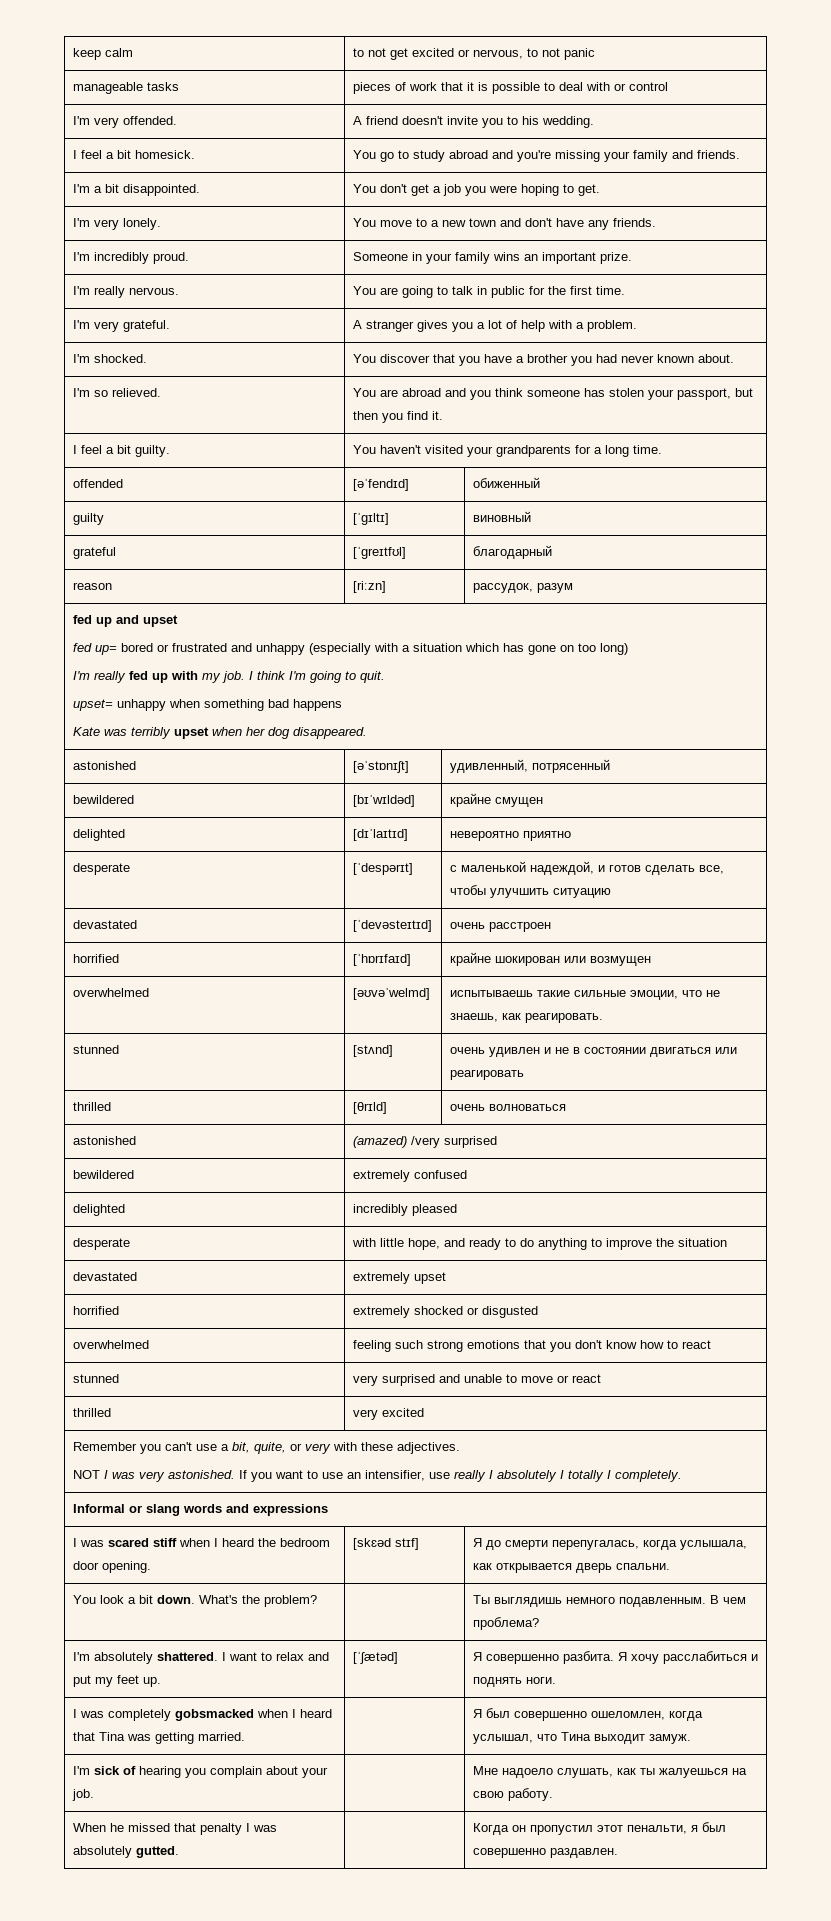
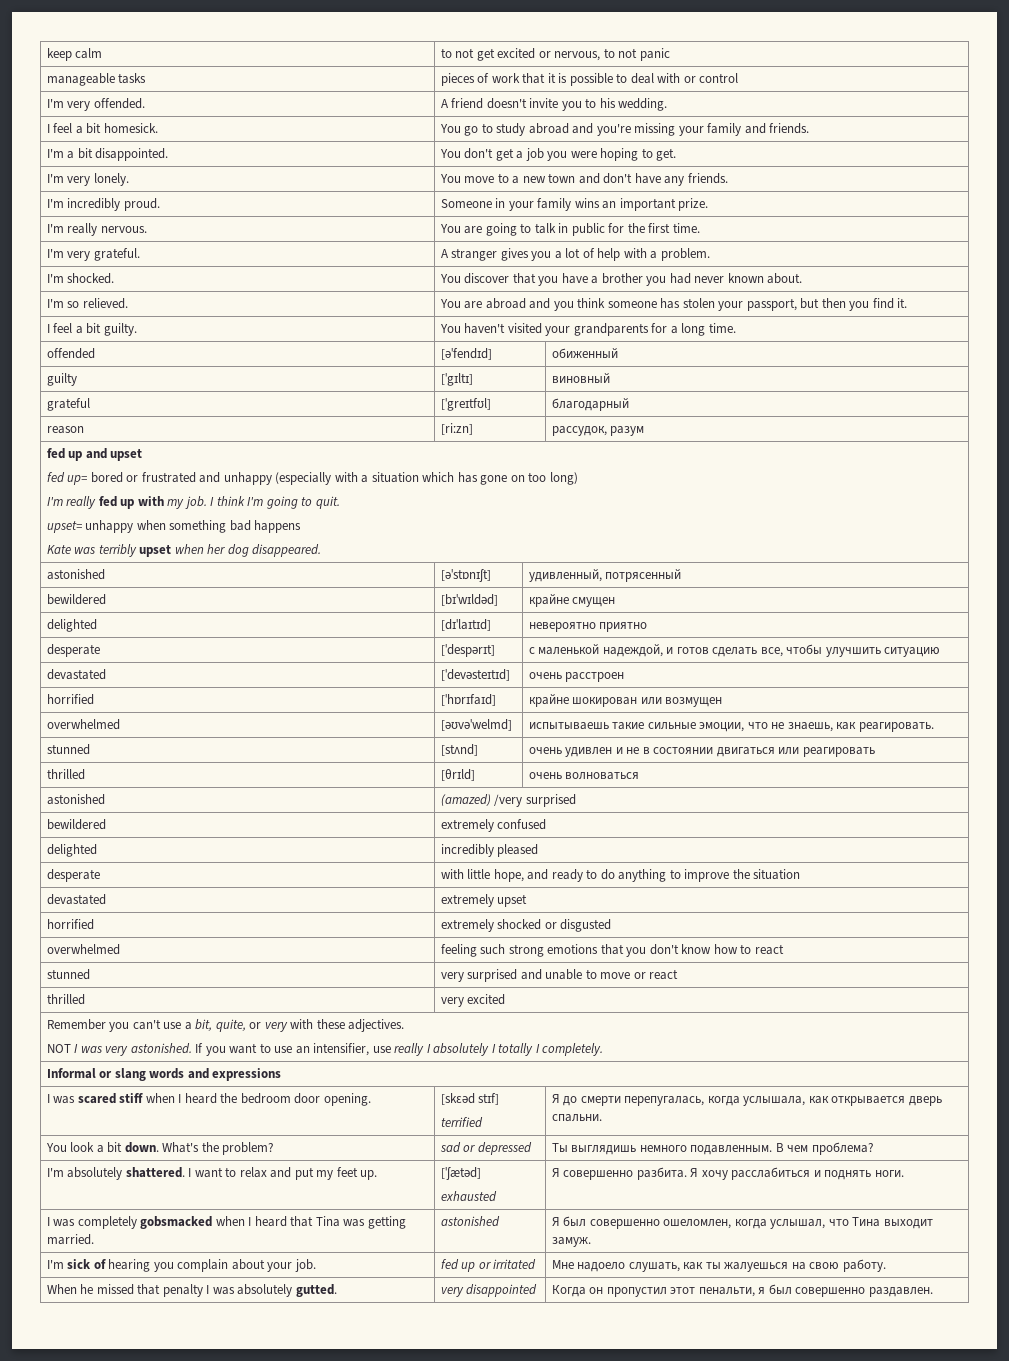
- I was scared stiff when I heard the bedroom door opening. | [skɛəd stɪf] | Я до смерти перепугалась, когда услышала, как открывается дверь спальни.
+ I was scared stiff when I heard the bedroom door opening. | [skɛəd stɪf]
+ terrified | Я до смерти перепугалась, когда услышала, как открывается дверь спальни.
- You look a bit down. What's the problem? | | Ты выглядишь немного подавленным. В чем проблема?
+ You look a bit down. What's the problem? | sad or depressed | Ты выглядишь немного подавленным. В чем проблема?
- I'm absolutely shattered. I want to relax and put my feet up. | [ˈʃætəd] | Я совершенно разбита. Я хочу расслабиться и поднять ноги.
+ I'm absolutely shattered. I want to relax and put my feet up. | [ˈʃætəd]
+ exhausted | Я совершенно разбита. Я хочу расслабиться и поднять ноги.
- I was completely gobsmacked when I heard that Tina was getting married. | | Я был совершенно ошеломлен, когда услышал, что Тина выходит замуж.
+ I was completely gobsmacked when I heard that Tina was getting married. | astonished | Я был совершенно ошеломлен, когда услышал, что Тина выходит замуж.
- I'm sick of hearing you complain about your job. | | Мне надоело слушать, как ты жалуешься на свою работу.
+ I'm sick of hearing you complain about your job. | fed up or irritated | Мне надоело слушать, как ты жалуешься на свою работу.
- When he missed that penalty I was absolutely gutted. | | Когда он пропустил этот пенальти, я был совершенно раздавлен.
+ When he missed that penalty I was absolutely gutted. | very disappointed | Когда он пропустил этот пенальти, я был совершенно раздавлен.

